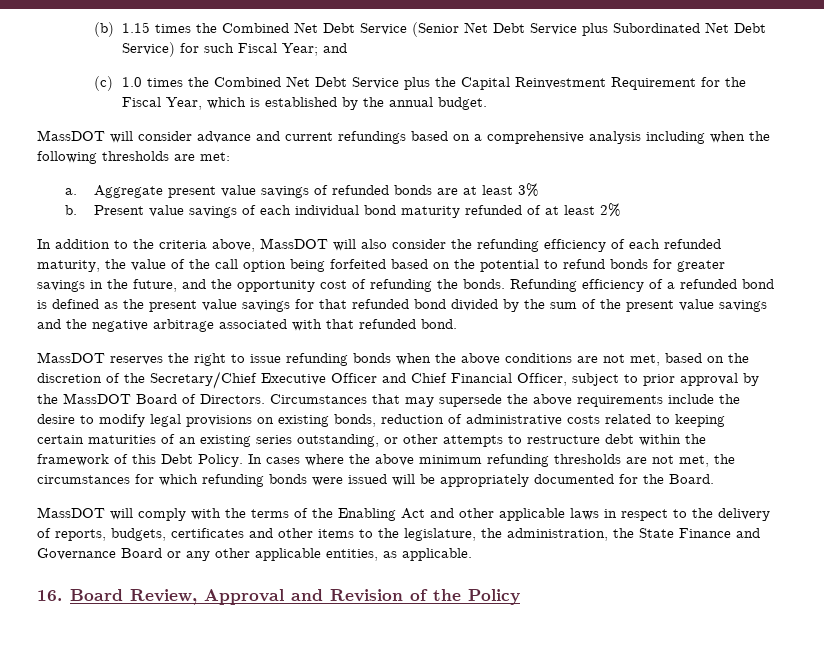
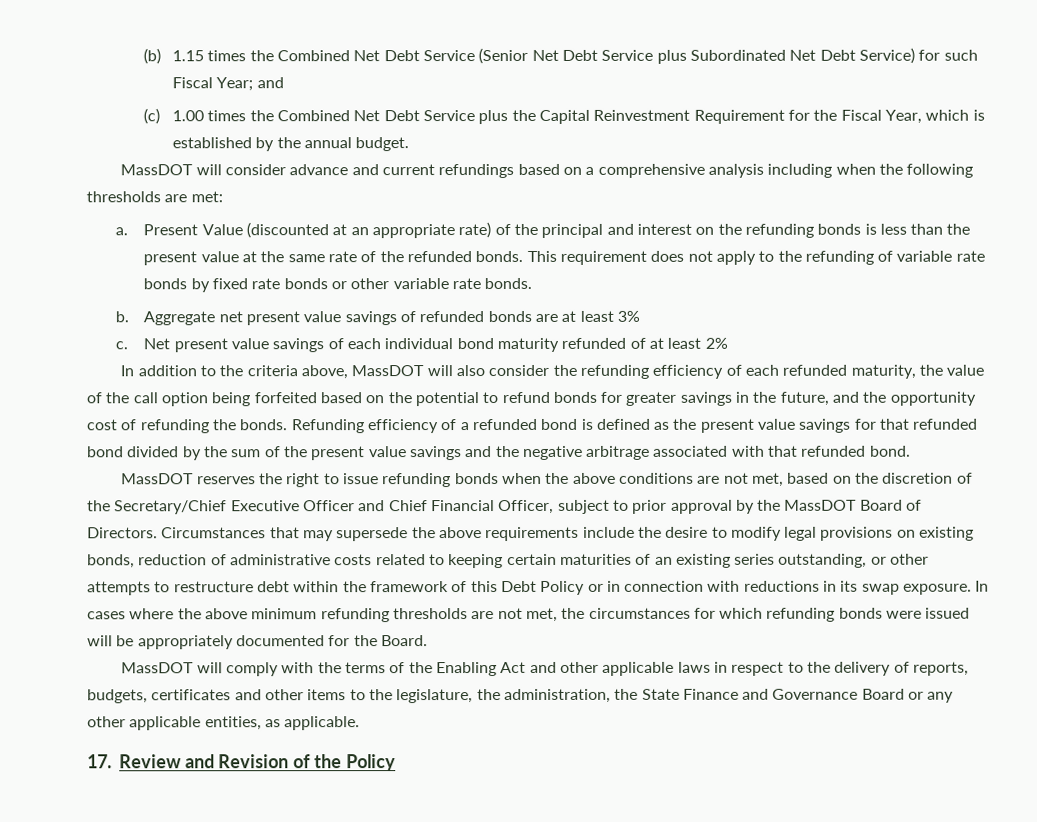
- (c) 1.0 times the Combined Net Debt Service plus the Capital Reinvestment Requirement for the Fiscal Year, which is established by the annual budget.
+ (c) 1.00 times the Combined Net Debt Service plus the Capital Reinvestment Requirement for the Fiscal Year, which is established by the annual budget.
- Aggregate present value savings of refunded bonds are at least 3%
+ Present Value (discounted at an appropriate rate) of the principal and interest on the refunding bonds is less than the present value at the same rate of the refunded bonds. This requirement does not apply to the refunding of variable rate bonds by fixed rate bonds or other variable rate bonds.
+ b. Aggregate net present value savings of refunded bonds are at least 3%
- b. Present value savings of each individual bond maturity refunded of at least 2%
+ c. Net present value savings of each individual bond maturity refunded of at least 2%
- Circumstances that may supersede the above requirements include the desire to modify legal provisions on existing bonds, reduction of administrative costs related to keeping certain maturities of an existing series outstanding, or other attempts to restructure debt within the framework of this Debt Policy.
+ Circumstances that may supersede the above requirements include the desire to modify legal provisions on existing bonds, reduction of administrative costs related to keeping certain maturities of an existing series outstanding, or other attempts to restructure debt within the framework of this Debt Policy or in connection with reductions in its swap exposure.
- 16. Board Review, Approval and Revision of the Policy
+ 17. Review and Revision of the Policy

